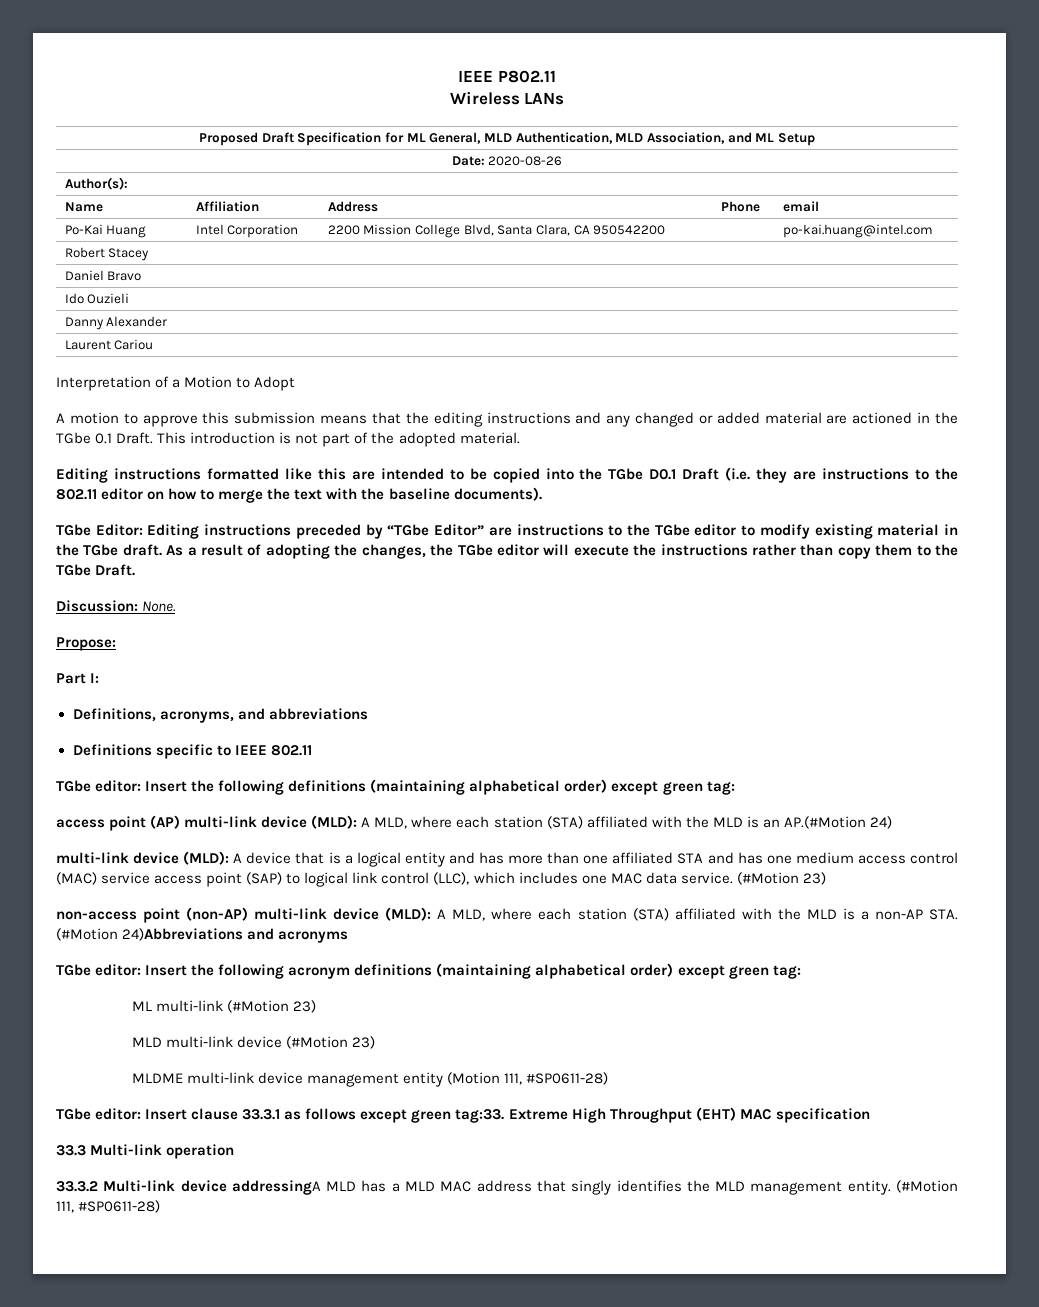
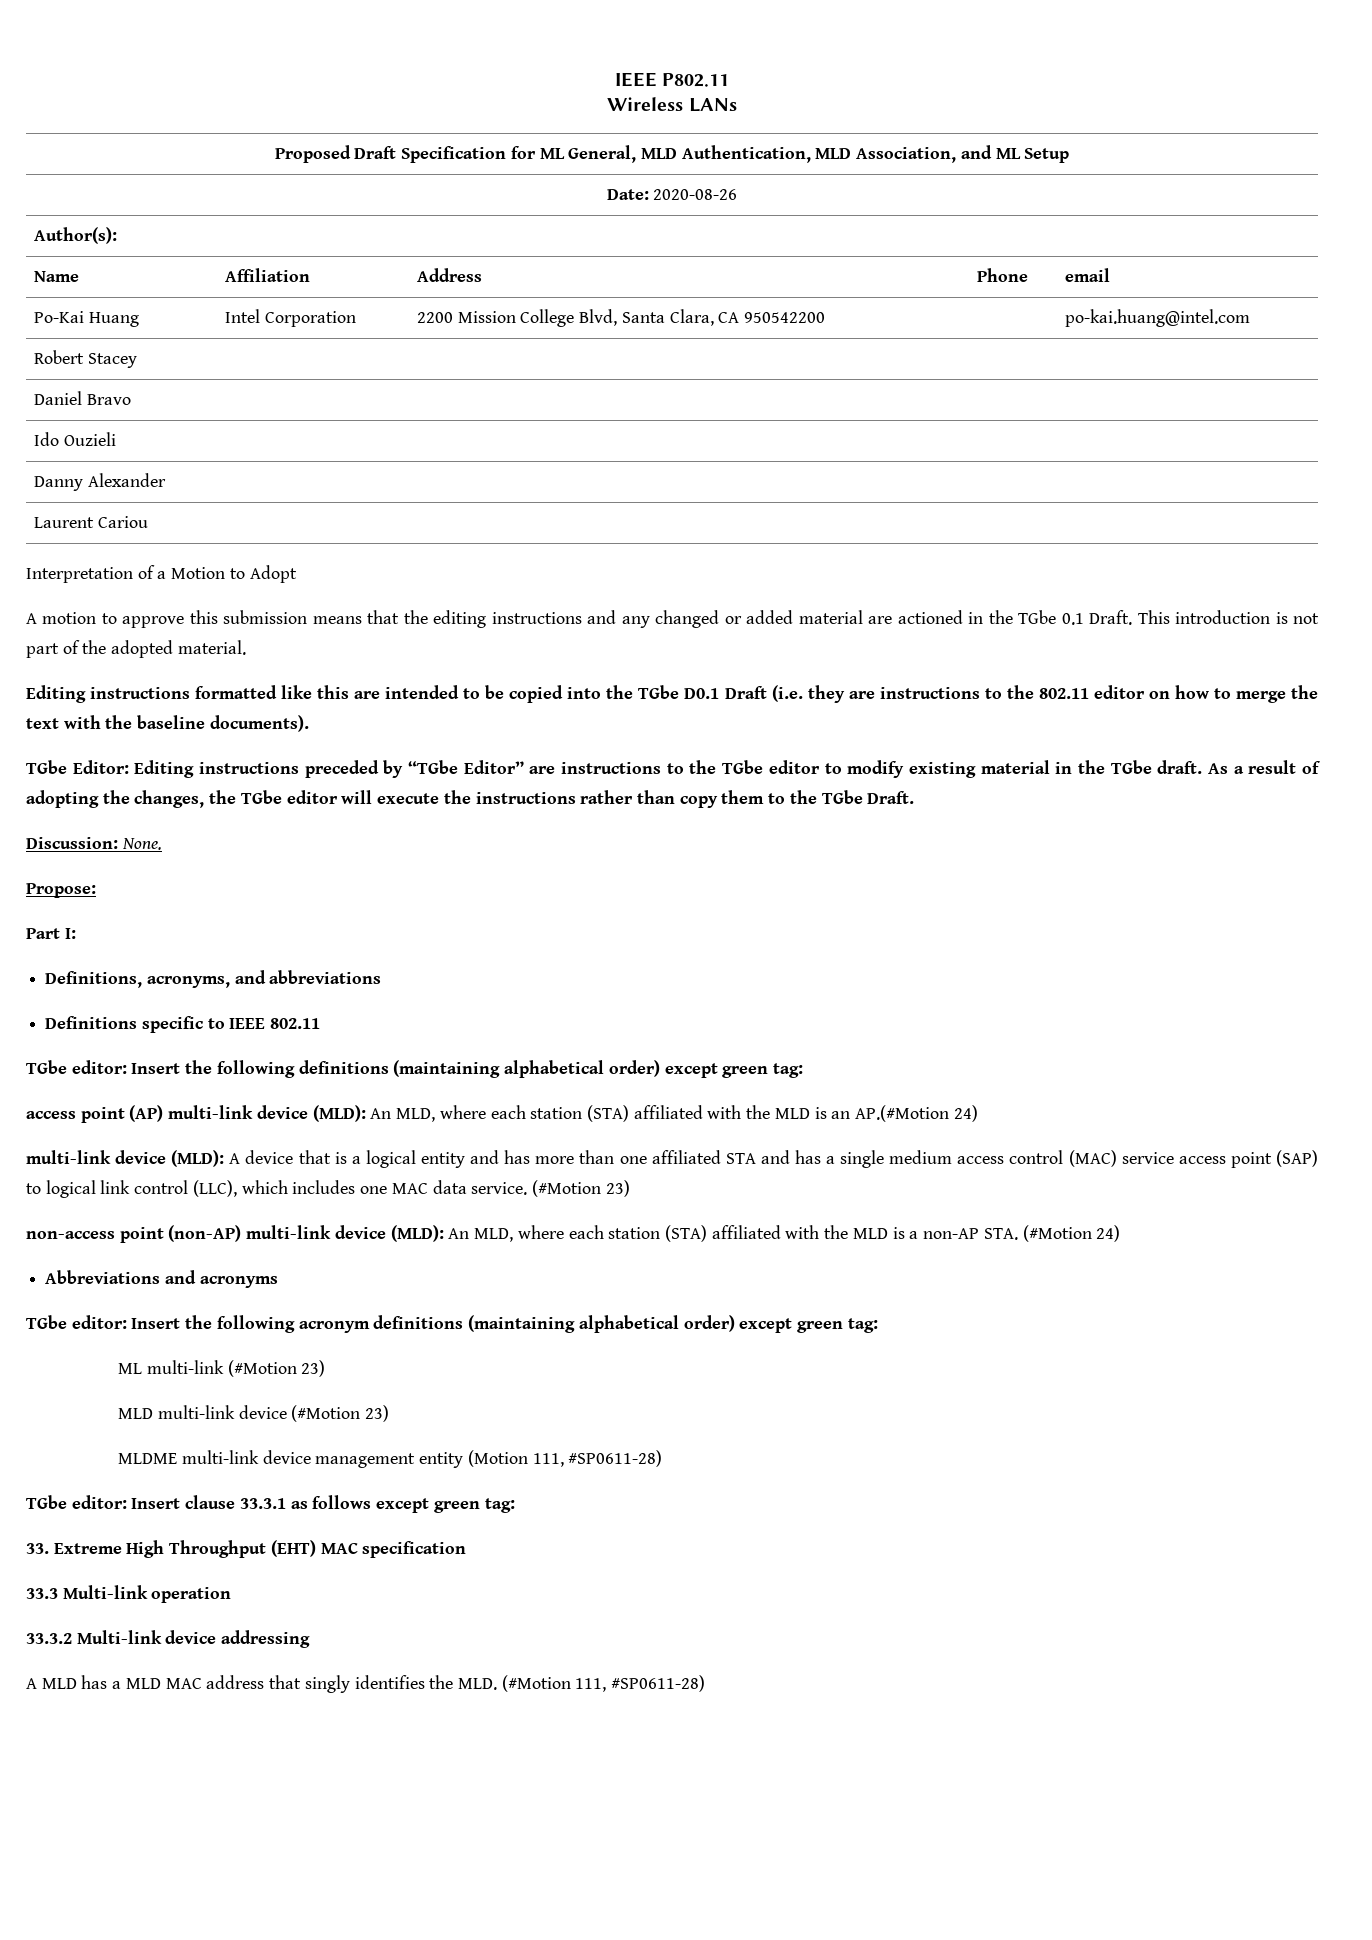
- access point (AP) multi-link device (MLD): A MLD, where each station (STA) affiliated with the MLD is an AP.(#Motion 24)
+ access point (AP) multi-link device (MLD): An MLD, where each station (STA) affiliated with the MLD is an AP.(#Motion 24)
- multi-link device (MLD): A device that is a logical entity and has more than one affiliated STA and has one medium access control (MAC) service access point (SAP) to logical link control (LLC), which includes one MAC data service.
+ multi-link device (MLD): A device that is a logical entity and has more than one affiliated STA and has a single medium access control (MAC) service access point (SAP) to logical link control (LLC), which includes one MAC data service.
- non-access point (non-AP) multi-link device (MLD): A MLD, where each station (STA) affiliated with the MLD is a non-AP STA. (#Motion 24)Abbreviations and acronyms
+ non-access point (non-AP) multi-link device (MLD): An MLD, where each station (STA) affiliated with the MLD is a non-AP STA. (#Motion 24)
+ Abbreviations and acronyms
- TGbe editor: Insert clause 33.3.1 as follows except green tag:33. Extreme High Throughput (EHT) MAC specification
+ TGbe editor: Insert clause 33.3.1 as follows except green tag:
+ 33. Extreme High Throughput (EHT) MAC specification
- 33.3.2 Multi-link device addressingA MLD has a MLD MAC address that singly identifies the MLD management entity. (#Motion 111, #SP0611-28)
+ 33.3.2 Multi-link device addressing
+ A MLD has a MLD MAC address that singly identifies the MLD. (#Motion 111, #SP0611-28)

